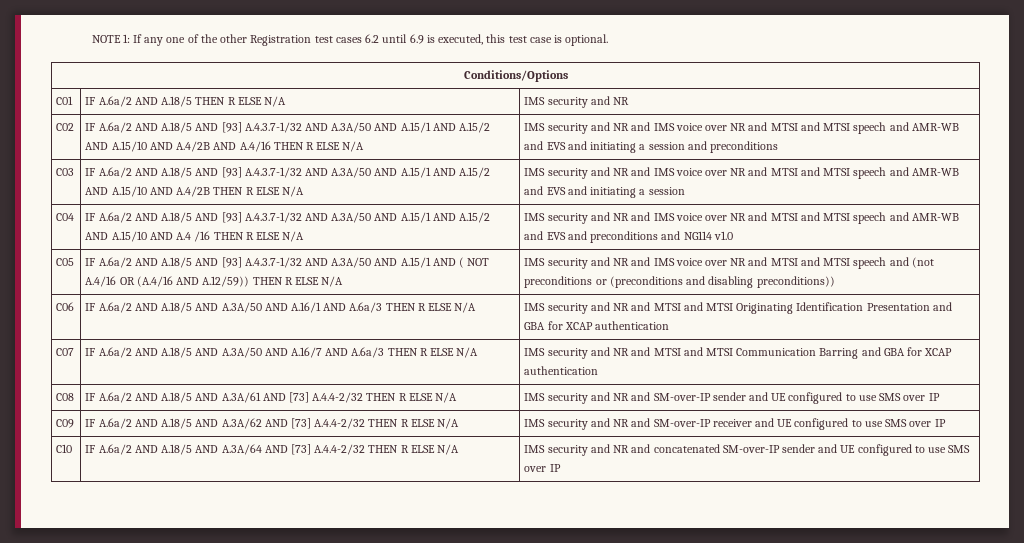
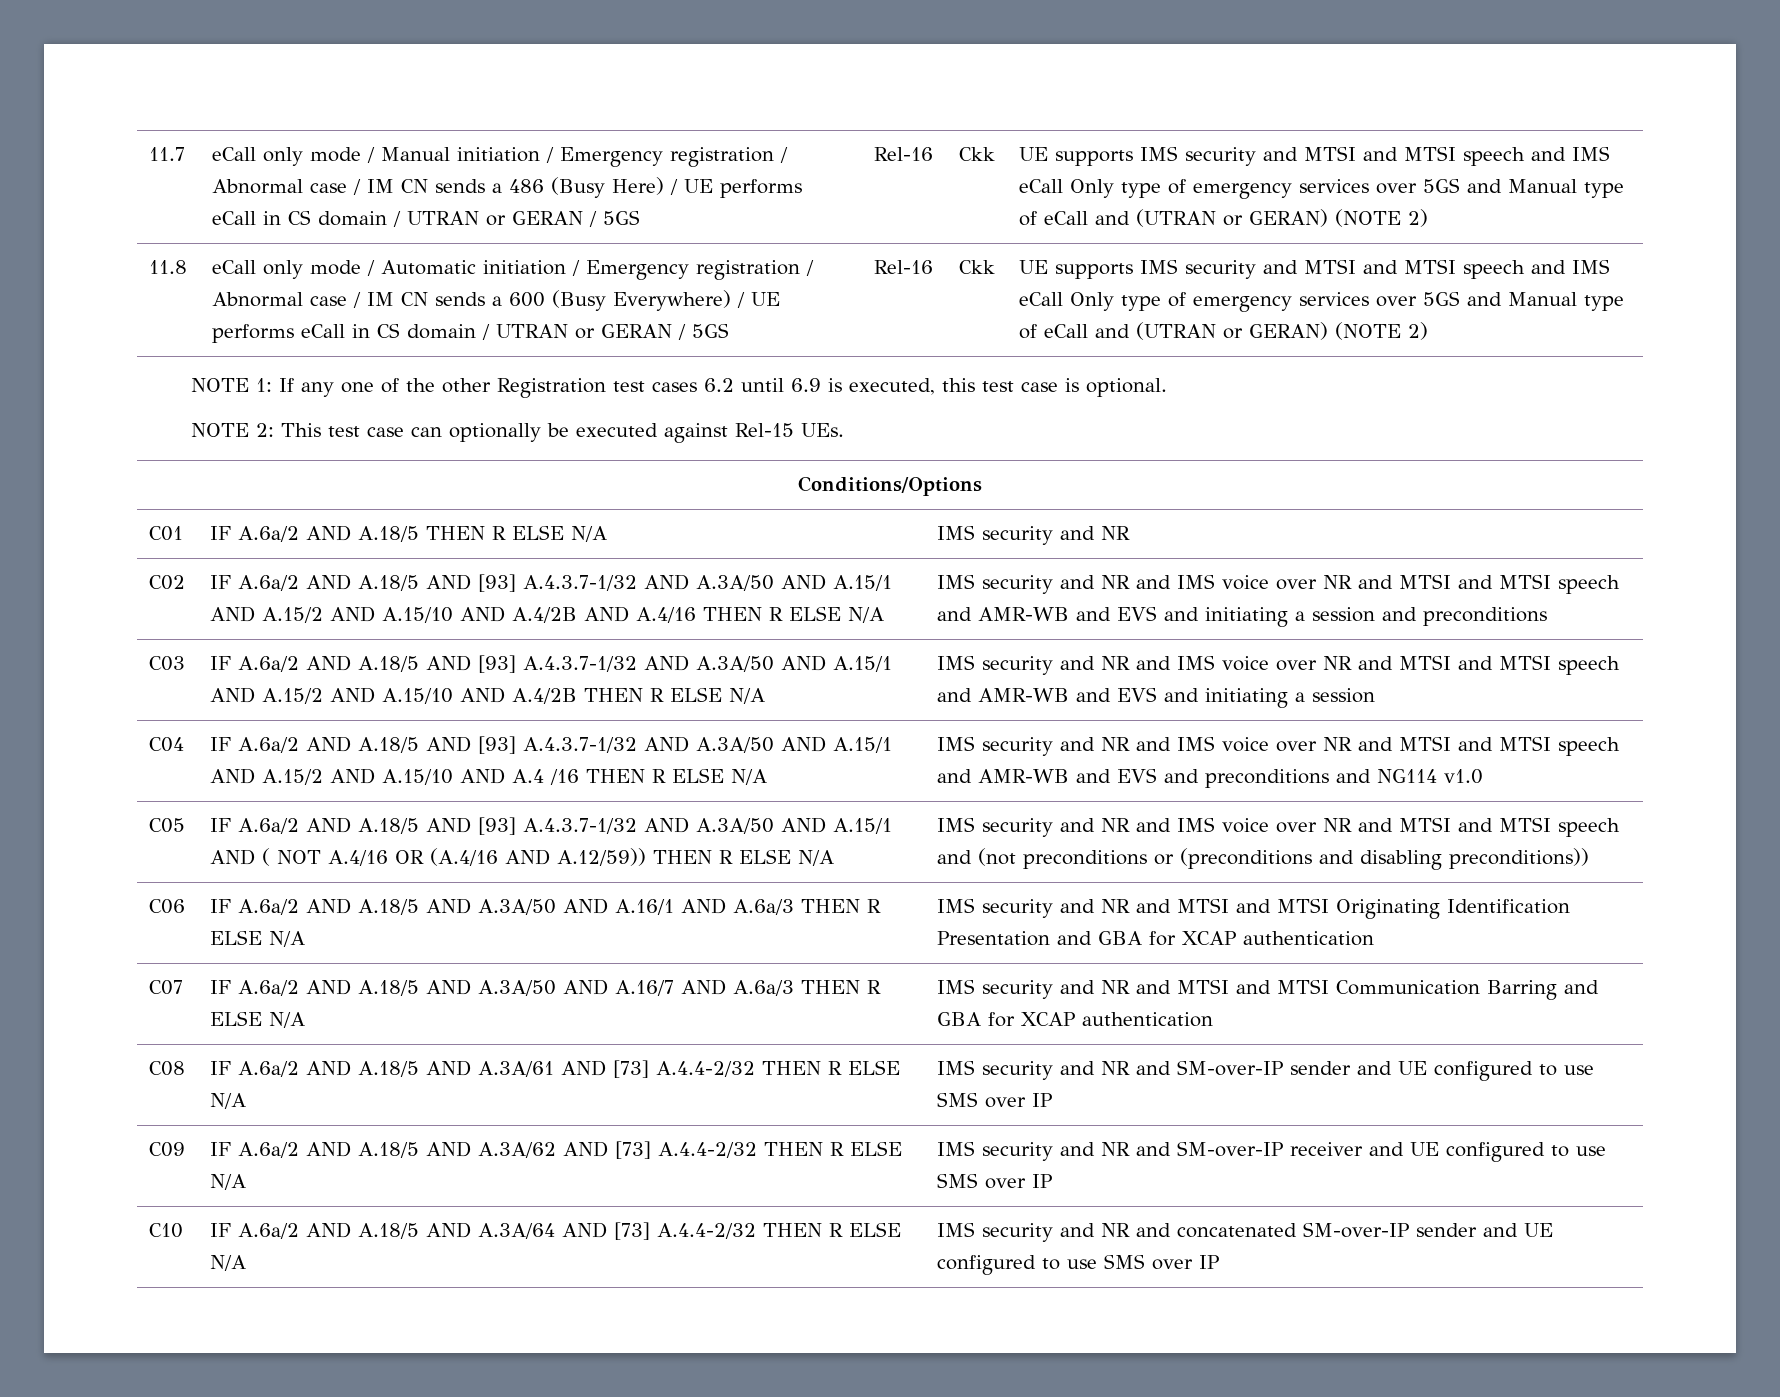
+ 11.7 | eCall only mode / Manual initiation / Emergency registration / Abnormal case / IM CN sends a 486 (Busy Here) / UE performs eCall in CS domain / UTRAN or GERAN / 5GS | Rel-16 | Ckk | UE supports IMS security and MTSI and MTSI speech and IMS eCall Only type of emergency services over 5GS and Manual type of eCall and (UTRAN or GERAN) (NOTE 2)
+ 11.8 | eCall only mode / Automatic initiation / Emergency registration / Abnormal case / IM CN sends a 600 (Busy Everywhere) / UE performs eCall in CS domain / UTRAN or GERAN / 5GS | Rel-16 | Ckk | UE supports IMS security and MTSI and MTSI speech and IMS eCall Only type of emergency services over 5GS and Manual type of eCall and (UTRAN or GERAN) (NOTE 2)
+ NOTE 2: This test case can optionally be executed against Rel-15 UEs.

